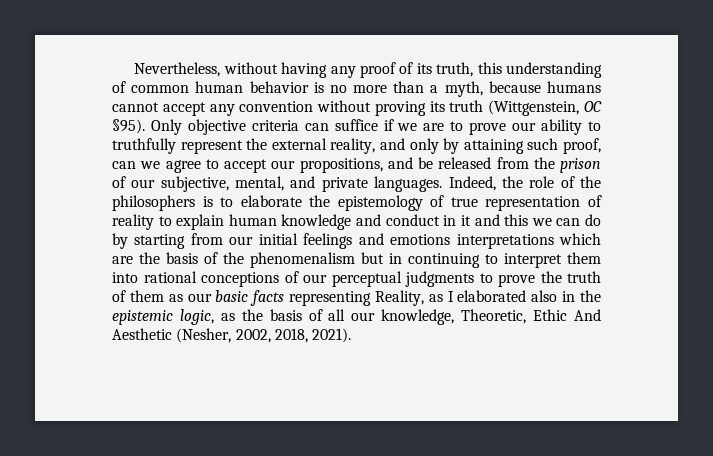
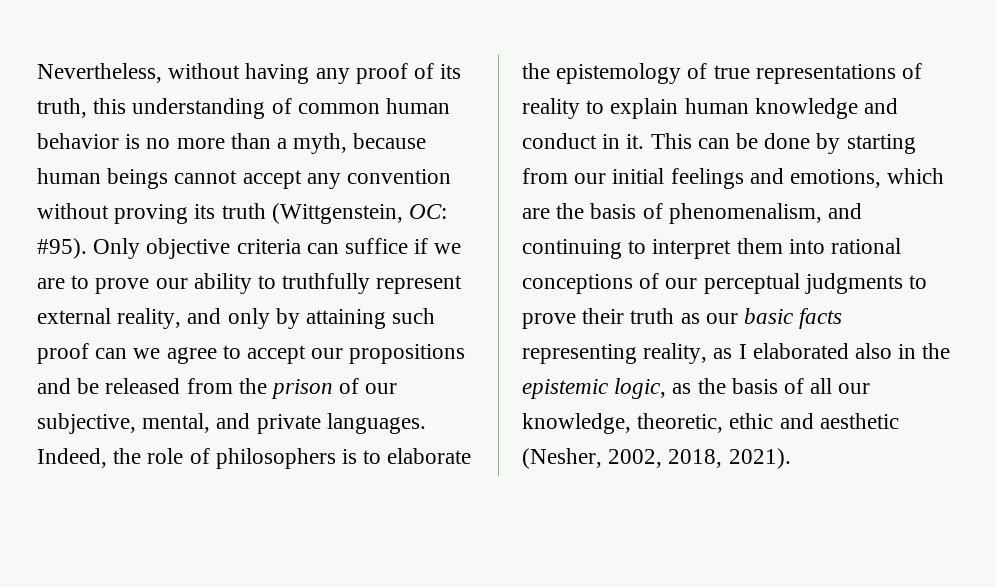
- Nevertheless, without having any proof of its truth, this understanding of common human behavior is no more than a myth, because humans cannot accept any convention without proving its truth (Wittgenstein, OC §95).
+ Nevertheless, without having any proof of its truth, this understanding of common human behavior is no more than a myth, because human beings cannot accept any convention without proving its truth (Wittgenstein, OC: #95).
- Only objective criteria can suffice if we are to prove our ability to truthfully represent the external reality, and only by attaining such proof, can we agree to accept our propositions, and be released from the prison of our subjective, mental, and private languages.
+ Only objective criteria can suffice if we are to prove our ability to truthfully represent external reality, and only by attaining such proof can we agree to accept our propositions and be released from the prison of our subjective, mental, and private languages.
- Indeed, the role of the philosophers is to elaborate the epistemology of true representation of reality to explain human knowledge and conduct in it and this we can do by starting from our initial feelings and emotions interpretations which are the basis of the phenomenalism but in continuing to interpret them into rational conceptions of our perceptual judgments to prove the truth of them as our basic facts representing Reality, as I elaborated also in the epistemic logic, as the basis of all our knowledge, Theoretic, Ethic And Aesthetic (Nesher, 2002, 2018, 2021).
+ Indeed, the role of philosophers is to elaborate the epistemology of true representations of reality to explain human knowledge and conduct in it. This can be done by starting from our initial feelings and emotions, which are the basis of phenomenalism, and continuing to interpret them into rational conceptions of our perceptual judgments to prove their truth as our basic facts representing reality, as I elaborated also in the epistemic logic, as the basis of all our knowledge, theoretic, ethic and aesthetic (Nesher, 2002, 2018, 2021).

